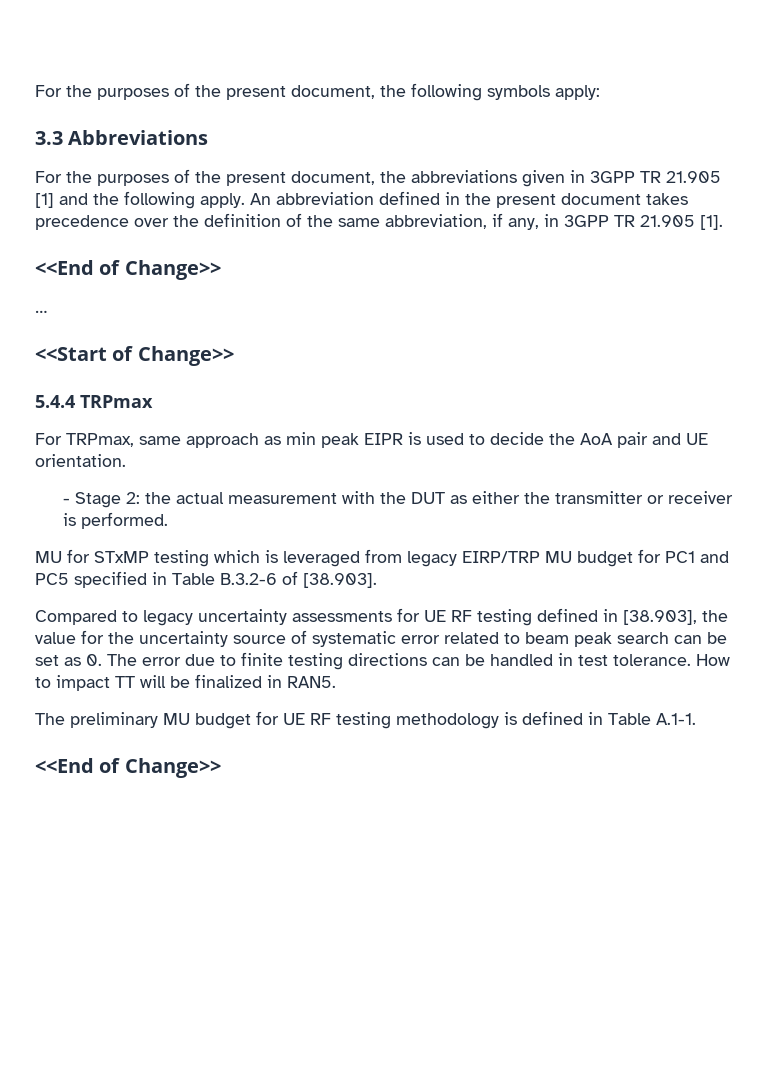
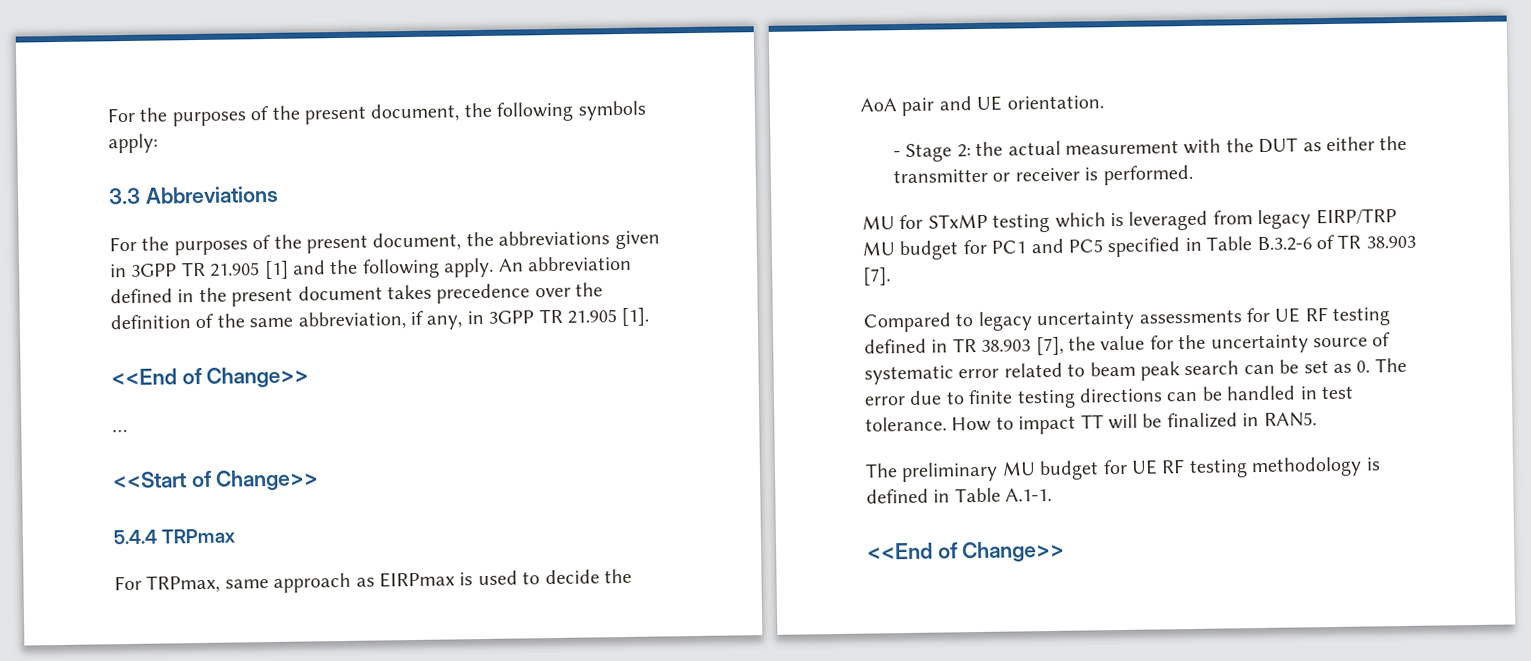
- For TRPmax, same approach as min peak EIPR is used to decide the AoA pair and UE orientation.
+ For TRPmax, same approach as EIRPmax is used to decide the AoA pair and UE orientation.
- MU for STxMP testing which is leveraged from legacy EIRP/TRP MU budget for PC1 and PC5 specified in Table B.3.2-6 of [38.903].
+ MU for STxMP testing which is leveraged from legacy EIRP/TRP MU budget for PC1 and PC5 specified in Table B.3.2-6 of TR 38.903 [7].
- Compared to legacy uncertainty assessments for UE RF testing defined in [38.903], the value for the uncertainty source of systematic error related to beam peak search can be set as 0. The error due to finite testing directions can be handled in test tolerance.
+ Compared to legacy uncertainty assessments for UE RF testing defined in TR 38.903 [7], the value for the uncertainty source of systematic error related to beam peak search can be set as 0. The error due to finite testing directions can be handled in test tolerance.

